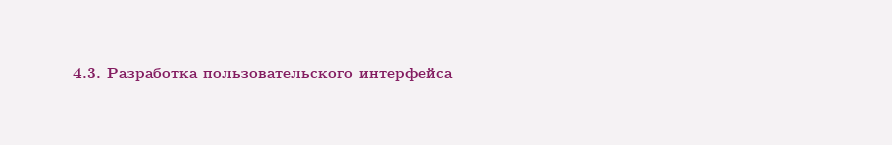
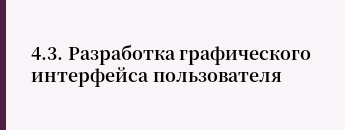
- 4.3. Разработка пользовательского интерфейса
+ 4.3. Разработка графического интерфейса пользователя

